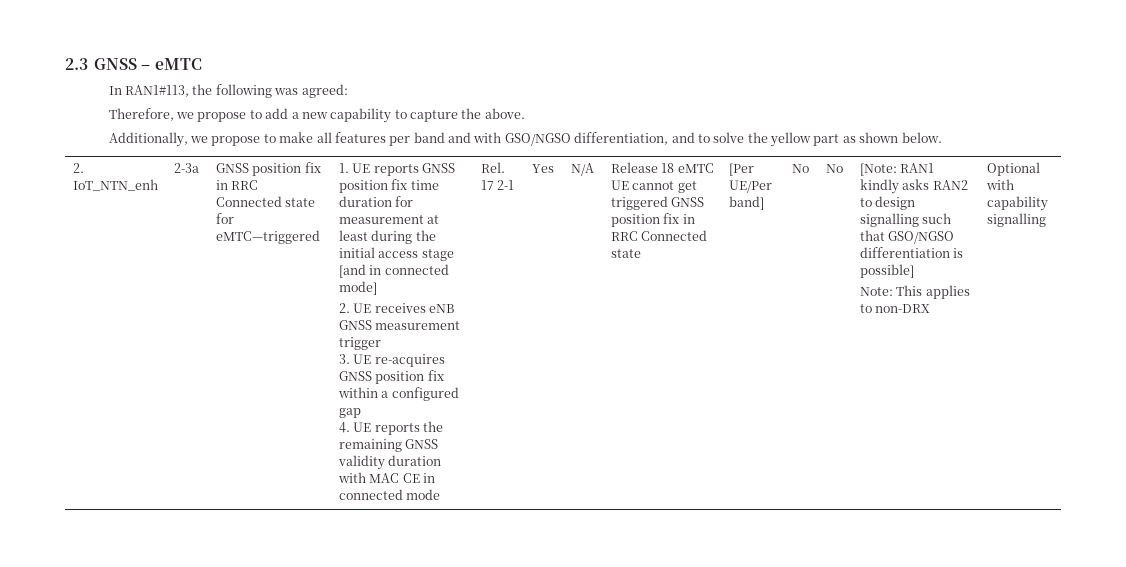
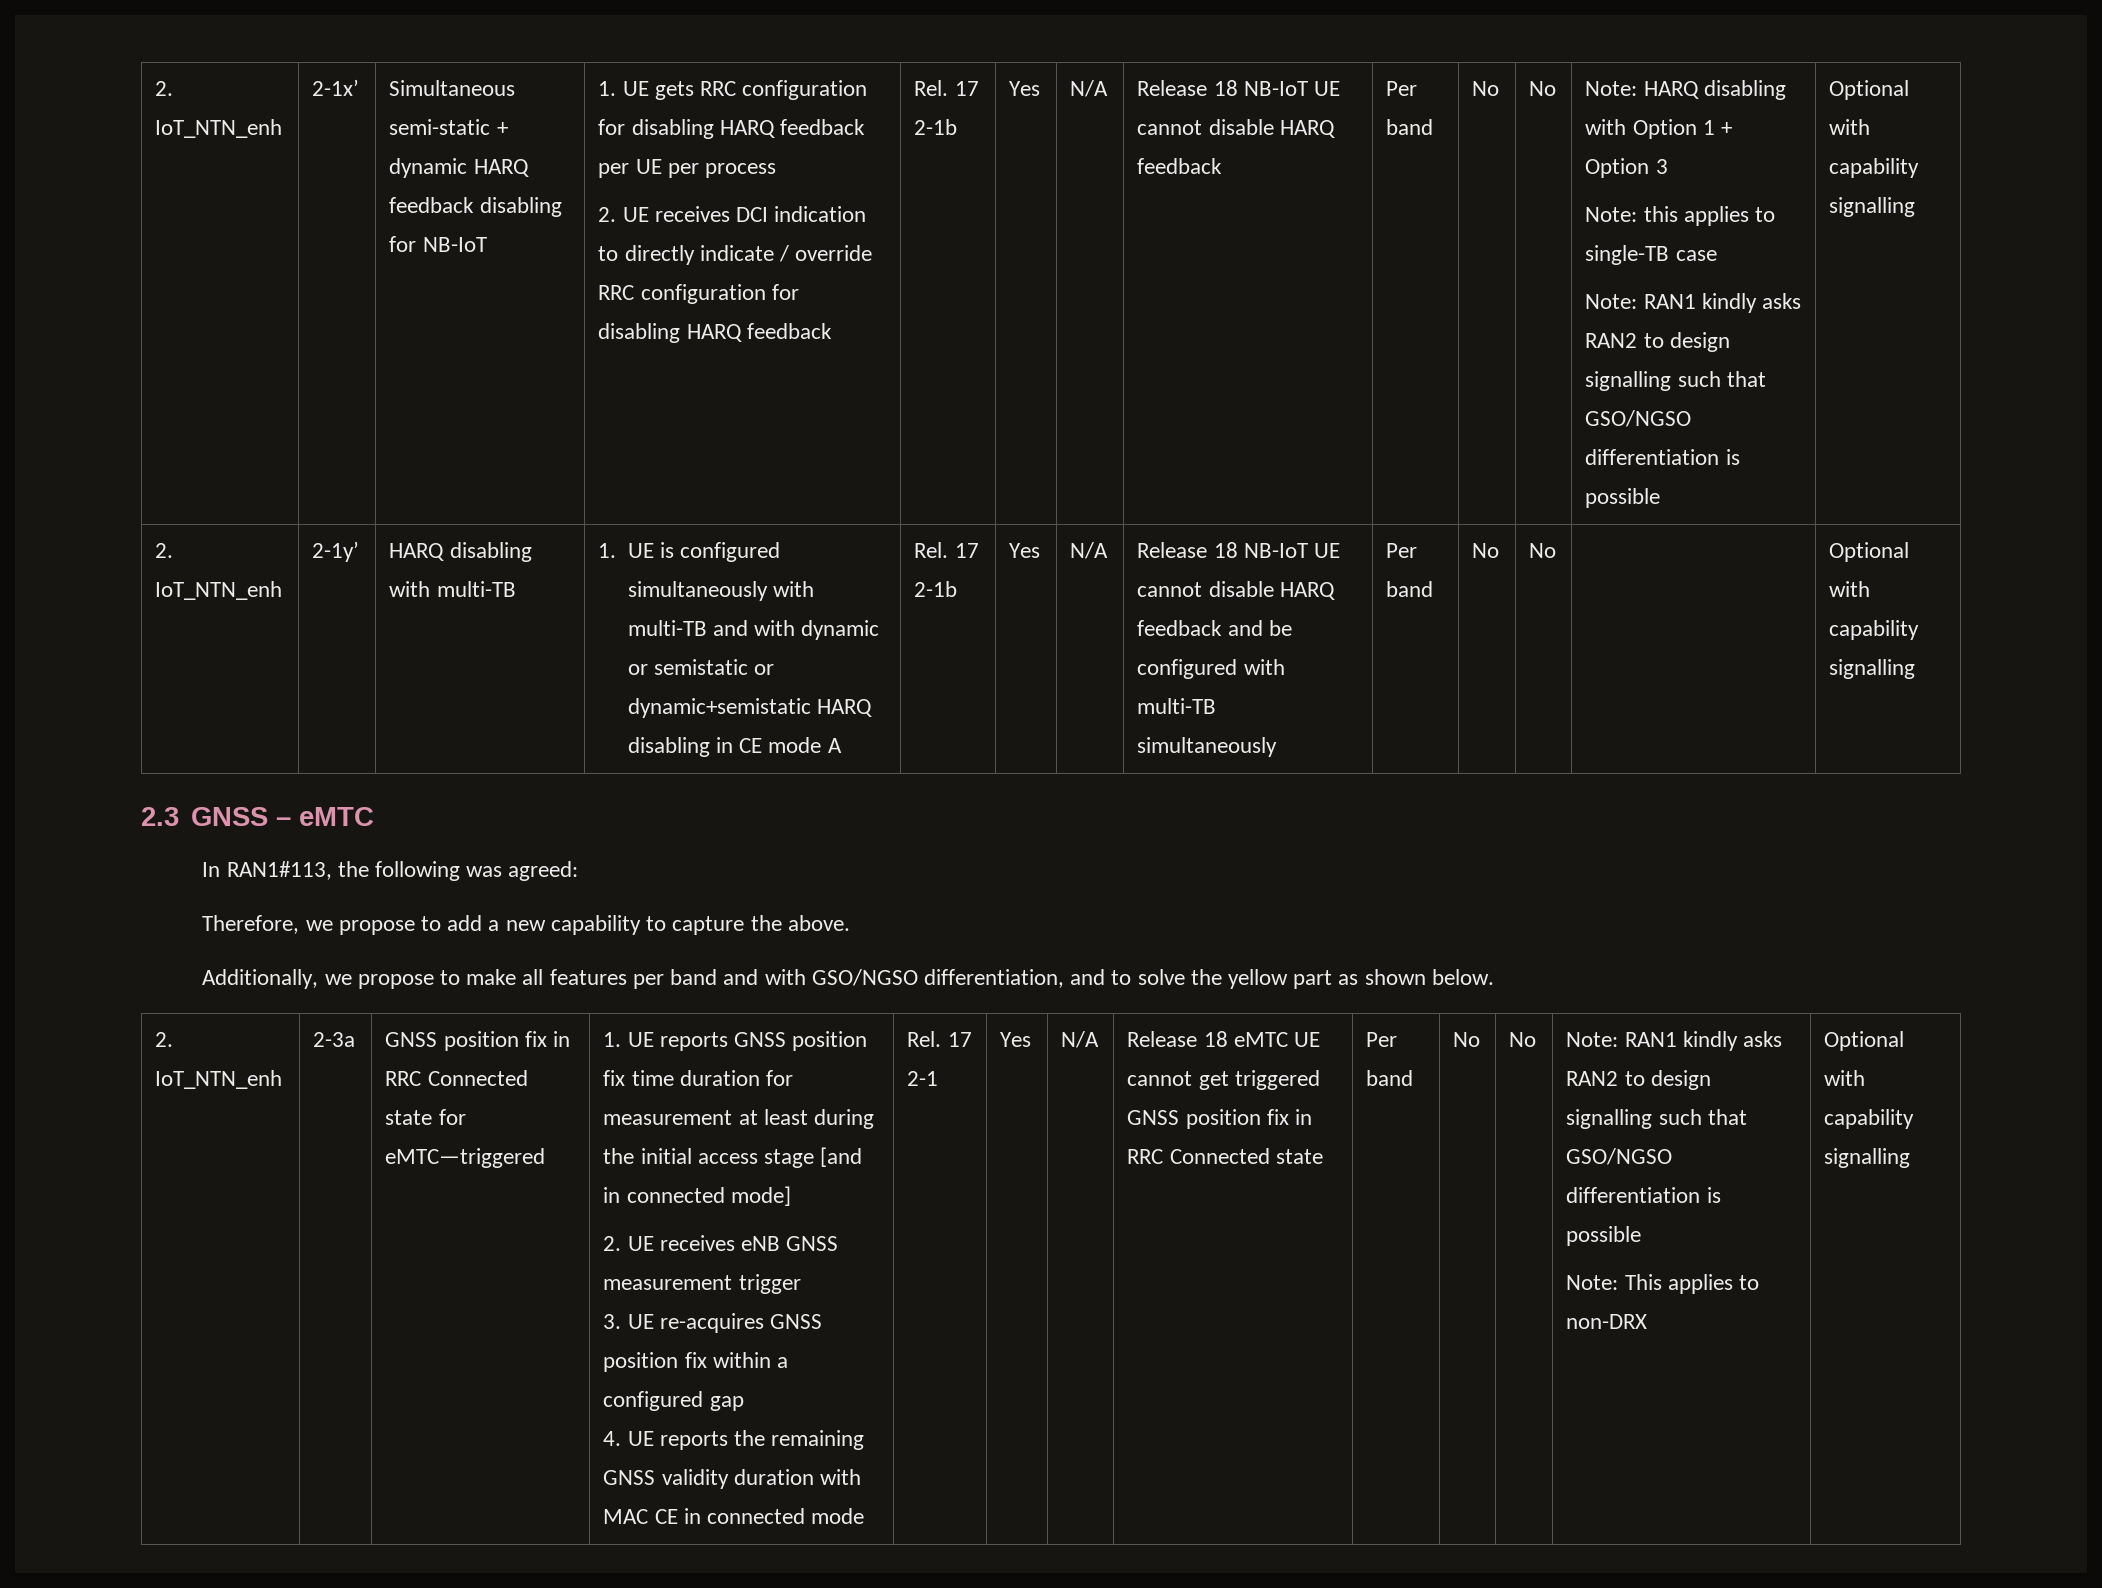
+ 2. IoT_NTN_enh | 2-1x’ | Simultaneous semi-static + dynamic HARQ feedback disabling for NB-IoT | 1. UE gets RRC configuration for disabling HARQ feedback per UE per process
+ 2. UE receives DCI indication to directly indicate / override RRC configuration for disabling HARQ feedback | Rel. 17 2-1b | Yes | N/A | Release 18 NB-IoT UE cannot disable HARQ feedback | Per band | No | No | Note: HARQ disabling with Option 1 + Option 3
+ Note: this applies to single-TB case
+ Note: RAN1 kindly asks RAN2 to design signalling such that GSO/NGSO differentiation is possible | Optional with capability signalling
+ 2. IoT_NTN_enh | 2-1y’ | HARQ disabling with multi-TB | 1. UE is configured simultaneously with multi-TB and with dynamic or semistatic or dynamic+semistatic HARQ disabling in CE mode A | Rel. 17 2-1b | Yes | N/A | Release 18 NB-IoT UE cannot disable HARQ feedback and be configured with multi-TB simultaneously | Per band | No | No | | Optional with capability signalling
- [Per UE/Per band] | No | No | [Note: RAN1 kindly asks RAN2 to design signalling such that GSO/NGSO differentiation is possible]
+ Per band | No | No | Note: RAN1 kindly asks RAN2 to design signalling such that GSO/NGSO differentiation is possible

